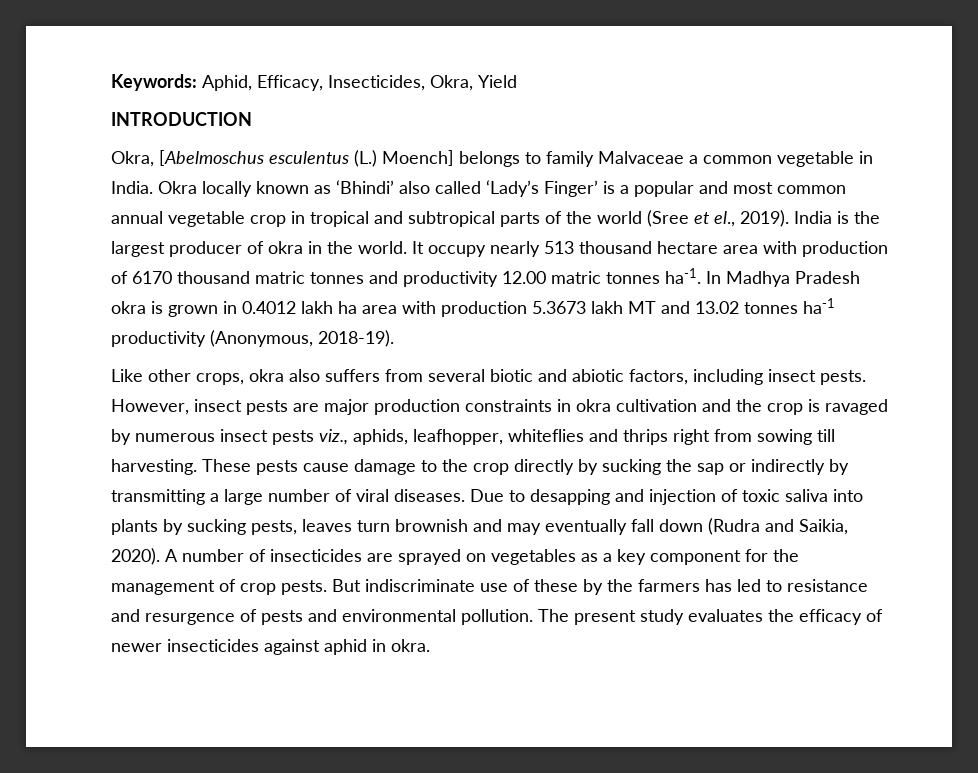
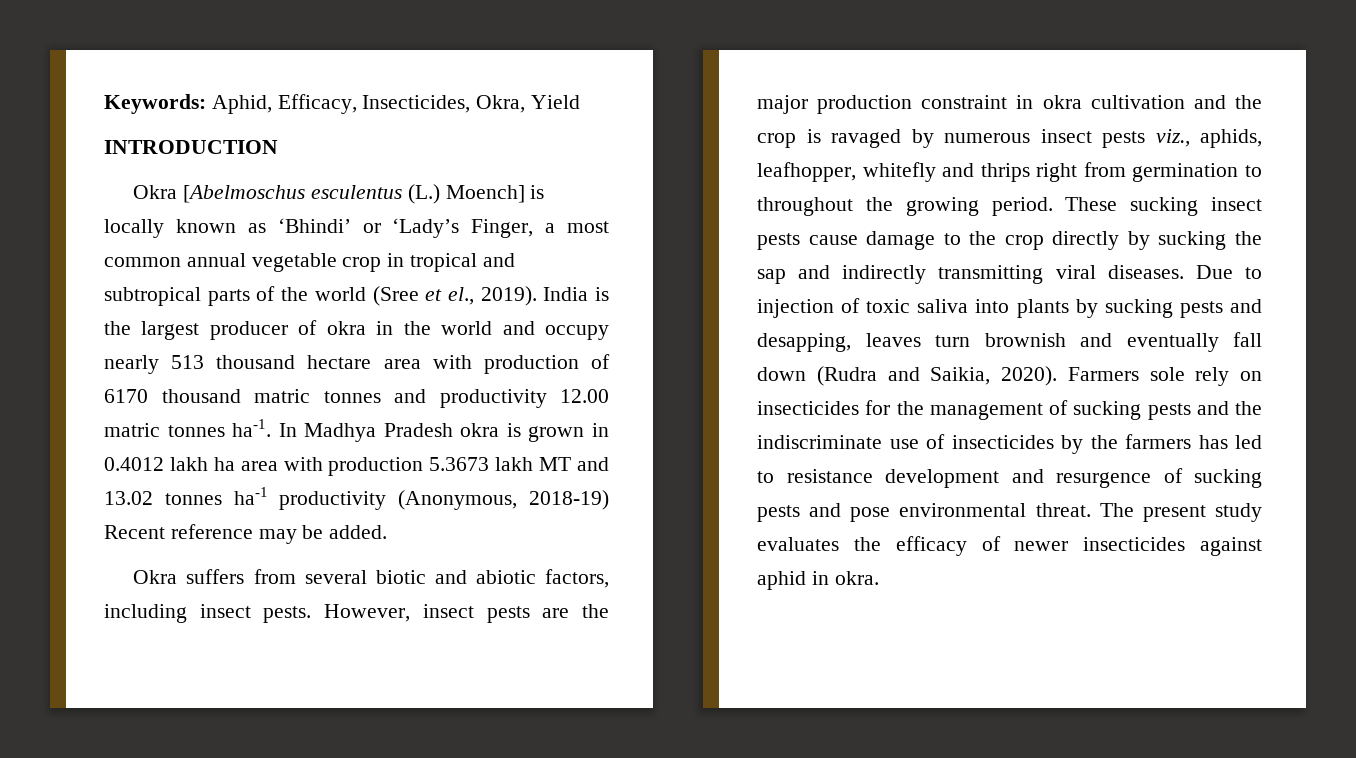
- Okra, [Abelmoschus esculentus (L.) Moench] belongs to family Malvaceae a common vegetable in India. Okra locally known as ‘Bhindi’ also called ‘Lady’s Finger’ is a popular and most common annual vegetable crop in tropical and subtropical parts of the world (Sree et el., 2019).
+ Okra [Abelmoschus esculentus (L.) Moench] is locally known as ‘Bhindi’ or ‘Lady’s Finger, a most common annual vegetable crop in tropical and subtropical parts of the world (Sree et el., 2019).
- India is the largest producer of okra in the world. It occupy nearly 513 thousand hectare area with production of 6170 thousand matric tonnes and productivity 12.00 matric tonnes ha-1.
+ India is the largest producer of okra in the world and occupy nearly 513 thousand hectare area with production of 6170 thousand matric tonnes and productivity 12.00 matric tonnes ha-1.
- In Madhya Pradesh okra is grown in 0.4012 lakh ha area with production 5.3673 lakh MT and 13.02 tonnes ha-1 productivity (Anonymous, 2018-19).
- Like other crops, okra also suffers from several biotic and abiotic factors, including insect pests.
+ In Madhya Pradesh okra is grown in 0.4012 lakh ha area with production 5.3673 lakh MT and 13.02 tonnes ha-1 productivity (Anonymous, 2018-19) Recent reference may be added.
+ Okra suffers from several biotic and abiotic factors, including insect pests.
- However, insect pests are major production constraints in okra cultivation and the crop is ravaged by numerous insect pests viz., aphids, leafhopper, whiteflies and thrips right from sowing till harvesting. These pests cause damage to the crop directly by sucking the sap or indirectly by transmitting a large number of viral diseases.
+ However, insect pests are the major production constraint in okra cultivation and the crop is ravaged by numerous insect pests viz., aphids, leafhopper, whitefly and thrips right from germination to throughout the growing period. These sucking insect pests cause damage to the crop directly by sucking the sap and indirectly transmitting viral diseases.
- Due to desapping and injection of toxic saliva into plants by sucking pests, leaves turn brownish and may eventually fall down (Rudra and Saikia, 2020).
+ Due to injection of toxic saliva into plants by sucking pests and desapping, leaves turn brownish and eventually fall down (Rudra and Saikia, 2020).
- A number of insecticides are sprayed on vegetables as a key component for the management of crop pests. But indiscriminate use of these by the farmers has led to resistance and resurgence of pests and environmental pollution.
+ Farmers sole rely on insecticides for the management of sucking pests and the indiscriminate use of insecticides by the farmers has led to resistance development and resurgence of sucking pests and pose environmental threat.

